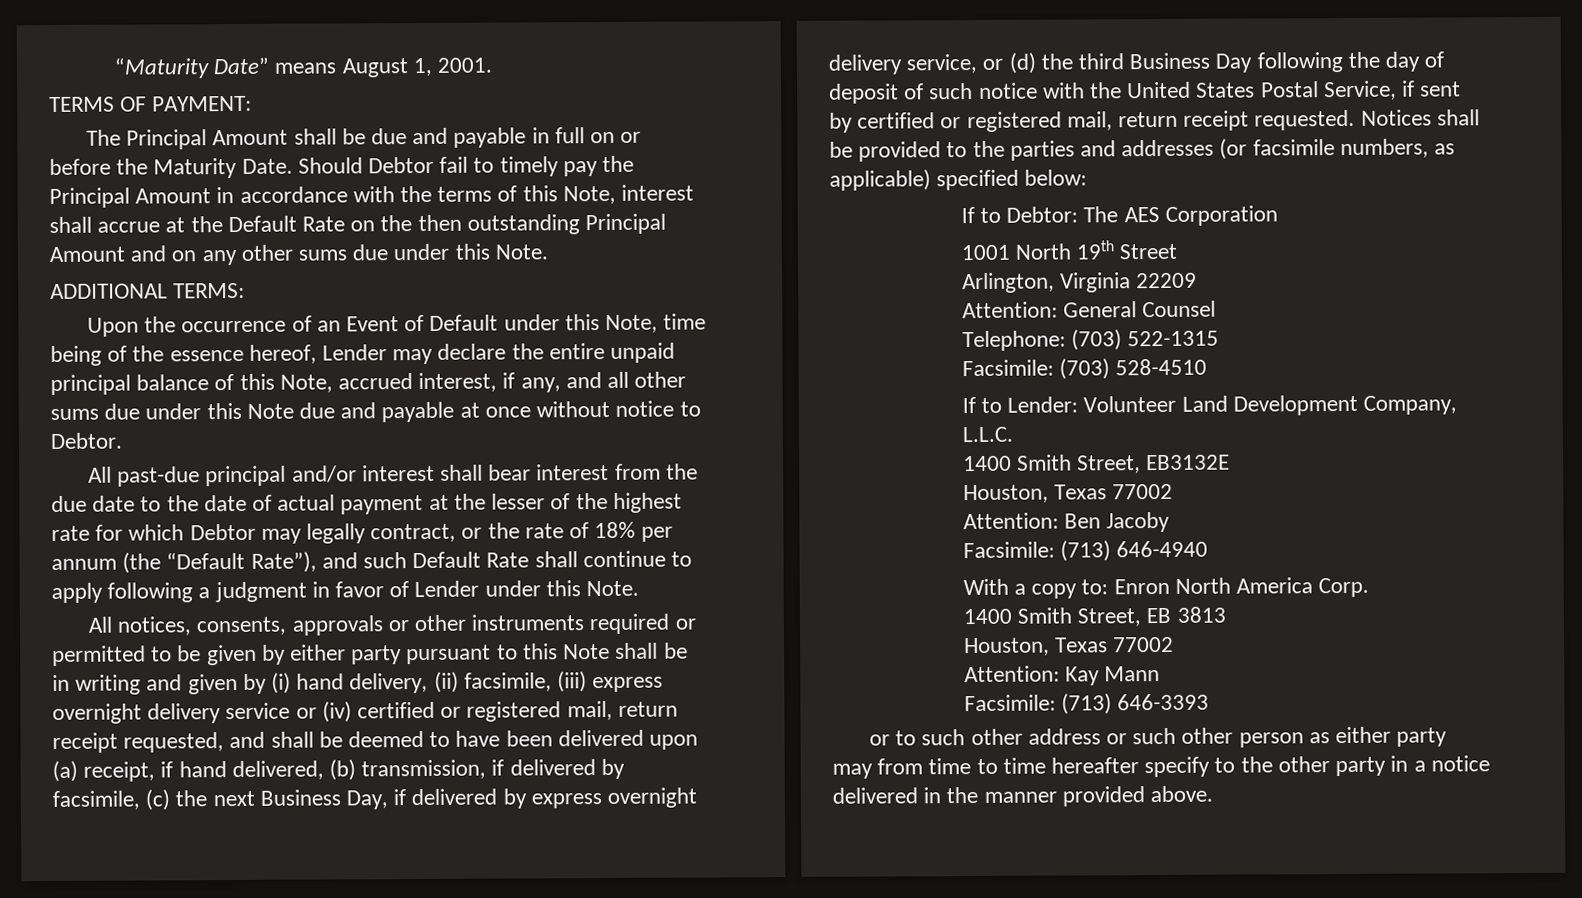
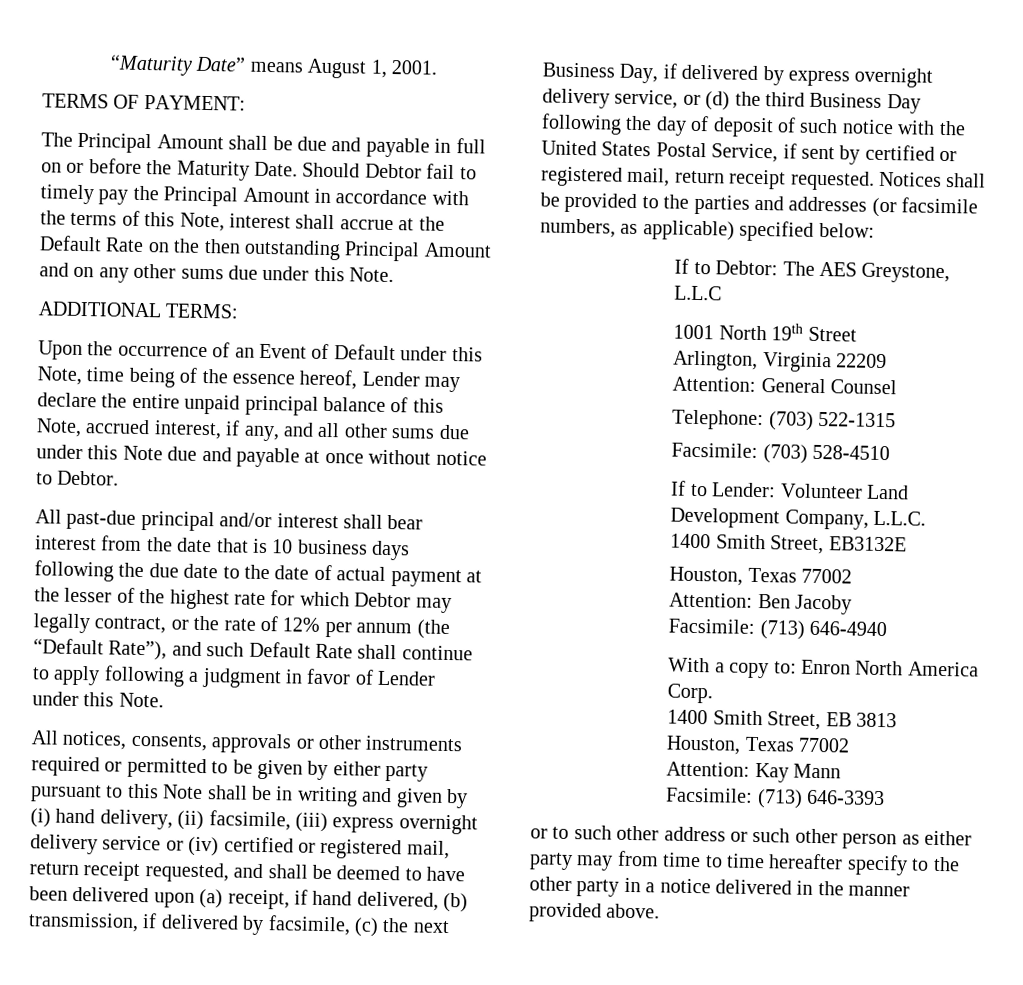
- All past-due principal and/or interest shall bear interest from the due date to the date of actual payment at the lesser of the highest rate for which Debtor may legally contract, or the rate of 18% per annum (the “Default Rate”), and such Default Rate shall continue to apply following a judgment in favor of Lender under this Note.
+ All past-due principal and/or interest shall bear interest from the date that is 10 business days following the due date to the date of actual payment at the lesser of the highest rate for which Debtor may legally contract, or the rate of 12% per annum (the “Default Rate”), and such Default Rate shall continue to apply following a judgment in favor of Lender under this Note.
- If to Debtor: The AES Corporation
+ If to Debtor: The AES Greystone, L.L.C

